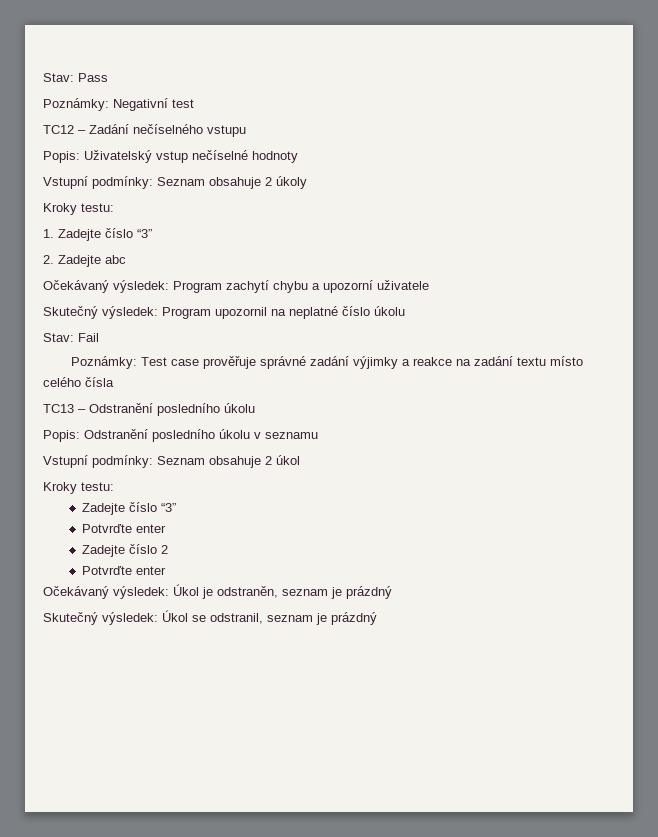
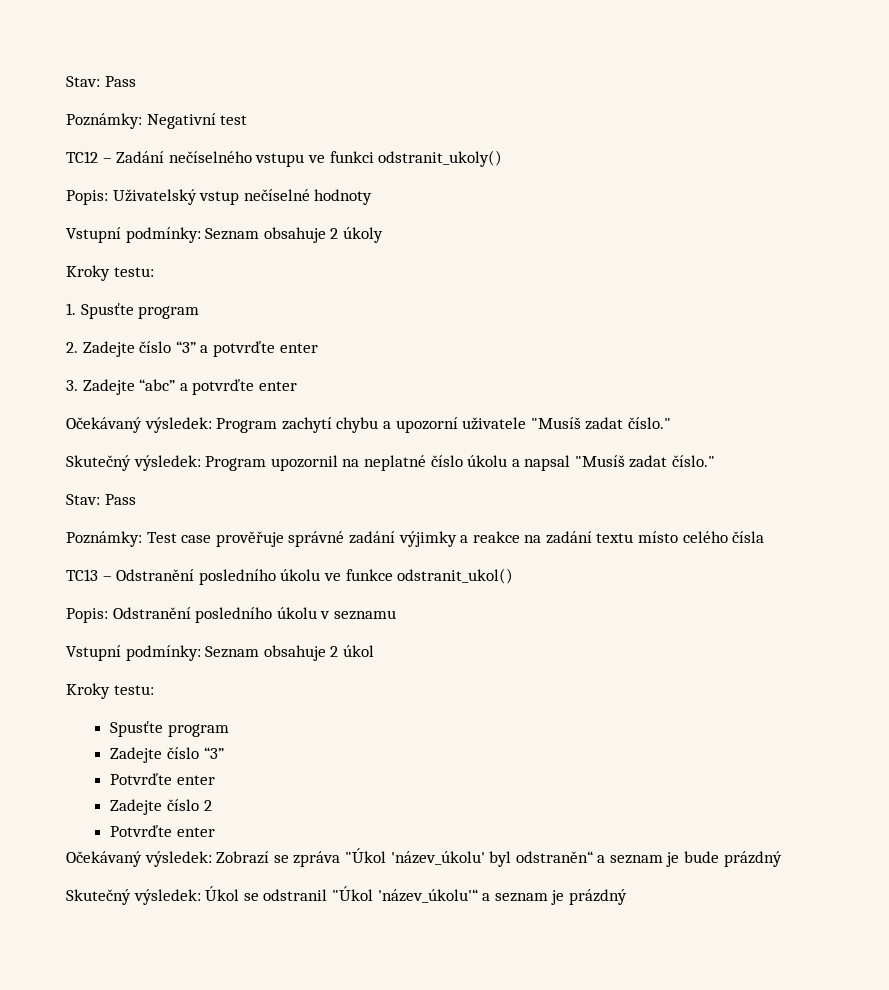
- TC12 – Zadání nečíselného vstupu
+ TC12 – Zadání nečíselného vstupu ve funkci odstranit_ukoly()
- 1. Zadejte číslo “3”
- 2. Zadejte abc
+ 1. Spusťte program
+ 2. Zadejte číslo “3” a potvrďte enter
+ 3. Zadejte “abc” a potvrďte enter
- Očekávaný výsledek: Program zachytí chybu a upozorní uživatele
+ Očekávaný výsledek: Program zachytí chybu a upozorní uživatele "Musíš zadat číslo."
- Skutečný výsledek: Program upozornil na neplatné číslo úkolu
- Stav: Fail
+ Skutečný výsledek: Program upozornil na neplatné číslo úkolu a napsal "Musíš zadat číslo."
+ Stav: Pass
- TC13 – Odstranění posledního úkolu
+ TC13 – Odstranění posledního úkolu ve funkce odstranit_ukol()
  Vstupní podmínky: Seznam obsahuje 2 úkol
  Kroky testu:
+ Spusťte program
- Očekávaný výsledek: Úkol je odstraněn, seznam je prázdný
+ Očekávaný výsledek: Zobrazí se zpráva "Úkol 'název_úkolu' byl odstraněn“ a seznam je bude prázdný
- Skutečný výsledek: Úkol se odstranil, seznam je prázdný
+ Skutečný výsledek: Úkol se odstranil "Úkol 'název_úkolu'“ a seznam je prázdný

